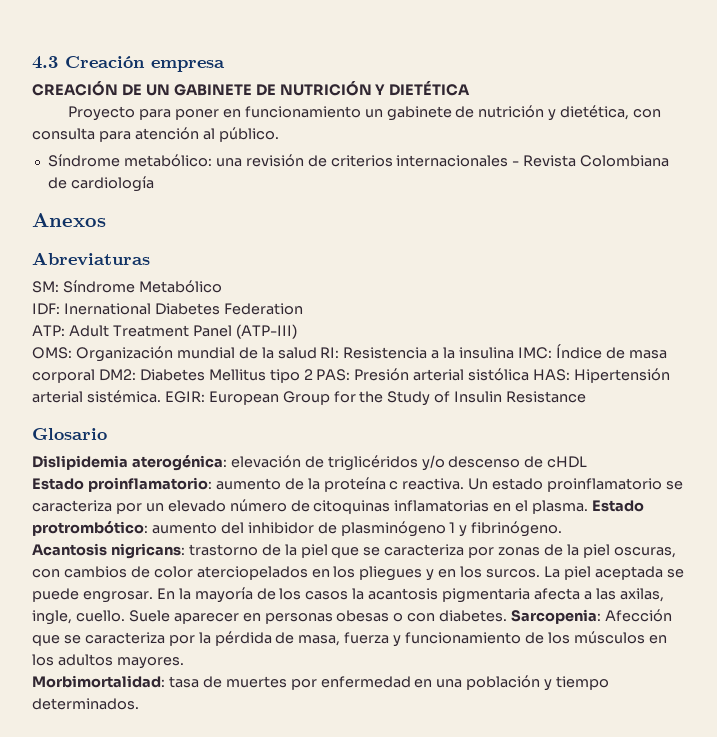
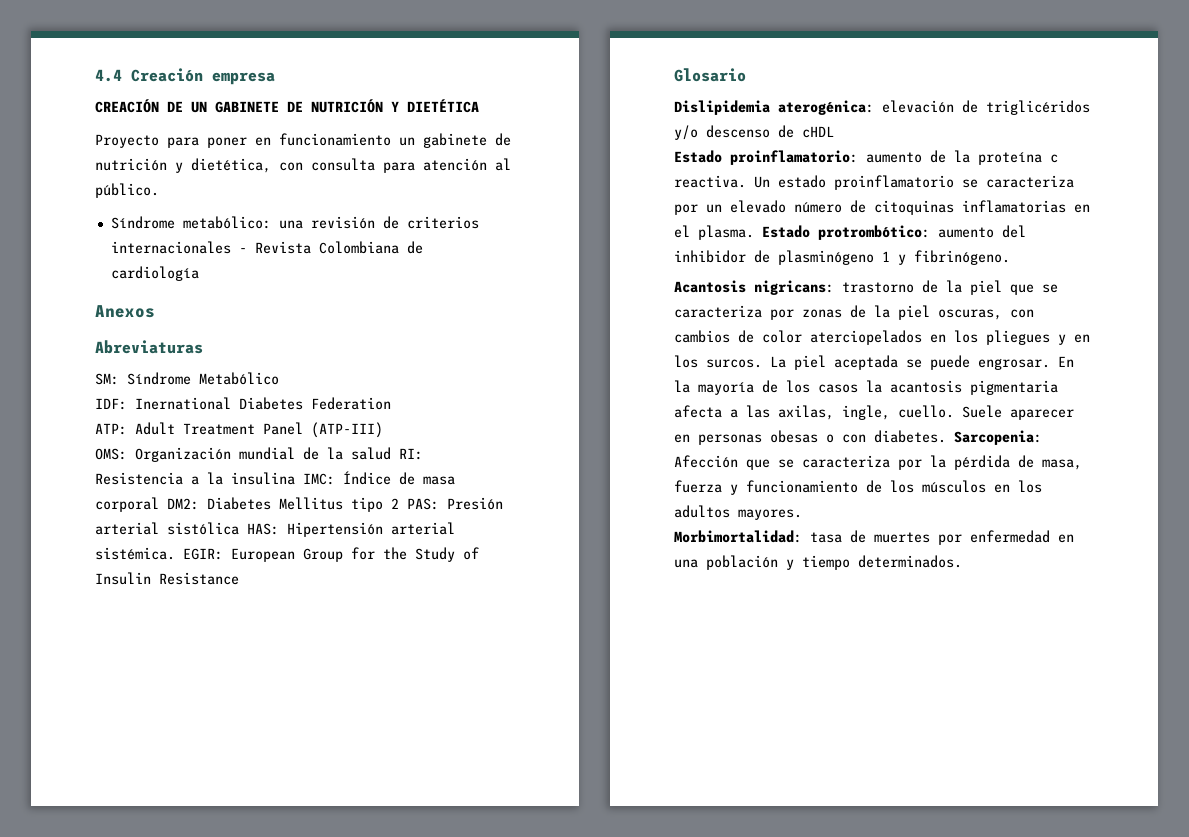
- 4.3 Creación empresa
+ 4.4 Creación empresa

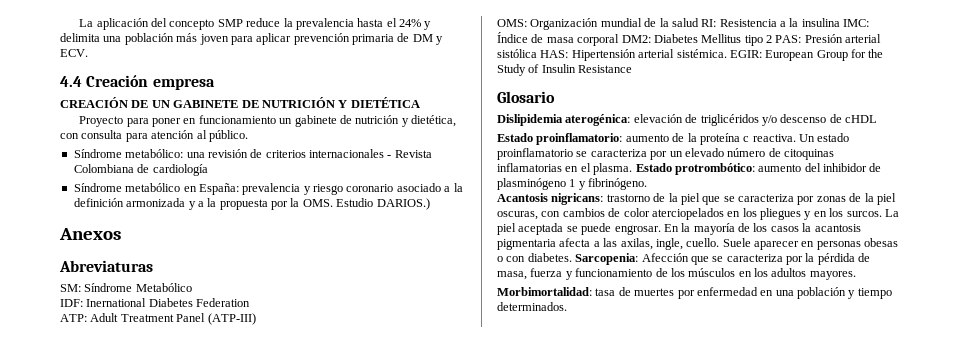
+ La aplicación del concepto SMP reduce la prevalencia hasta el 24% y delimita una población más joven para aplicar prevención primaria de DM y ECV.
+ Síndrome metabólico en España: prevalencia y riesgo coronario asociado a la definición armonizada y a la propuesta por la OMS. Estudio DARIOS.)

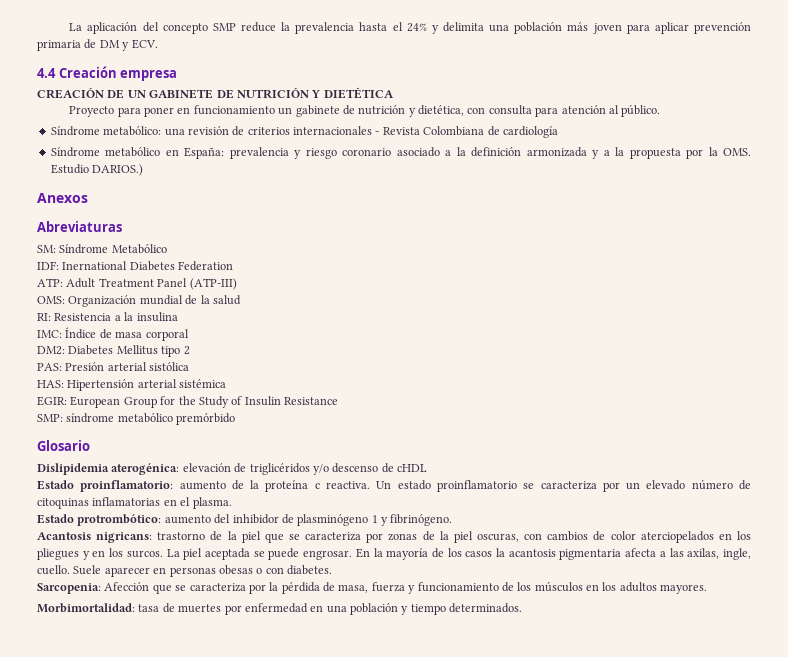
- OMS: Organización mundial de la salud RI: Resistencia a la insulina IMC: Índice de masa corporal DM2: Diabetes Mellitus tipo 2 PAS: Presión arterial sistólica HAS: Hipertensión arterial sistémica. EGIR: European Group for the Study of Insulin Resistance
+ OMS: Organización mundial de la salud
+ RI: Resistencia a la insulina
+ IMC: Índice de masa corporal
+ DM2: Diabetes Mellitus tipo 2
+ PAS: Presión arterial sistólica
+ HAS: Hipertensión arterial sistémica
+ EGIR: European Group for the Study of Insulin Resistance
+ SMP: síndrome metabólico premórbido
- Un estado proinflamatorio se caracteriza por un elevado número de citoquinas inflamatorias en el plasma. Estado protrombótico: aumento del inhibidor de plasminógeno 1 y fibrinógeno.
+ Un estado proinflamatorio se caracteriza por un elevado número de citoquinas inflamatorias en el plasma.
+ Estado protrombótico: aumento del inhibidor de plasminógeno 1 y fibrinógeno.
- Suele aparecer en personas obesas o con diabetes. Sarcopenia: Afección que se caracteriza por la pérdida de masa, fuerza y funcionamiento de los músculos en los adultos mayores.
+ Suele aparecer en personas obesas o con diabetes.
+ Sarcopenia: Afección que se caracteriza por la pérdida de masa, fuerza y funcionamiento de los músculos en los adultos mayores.

